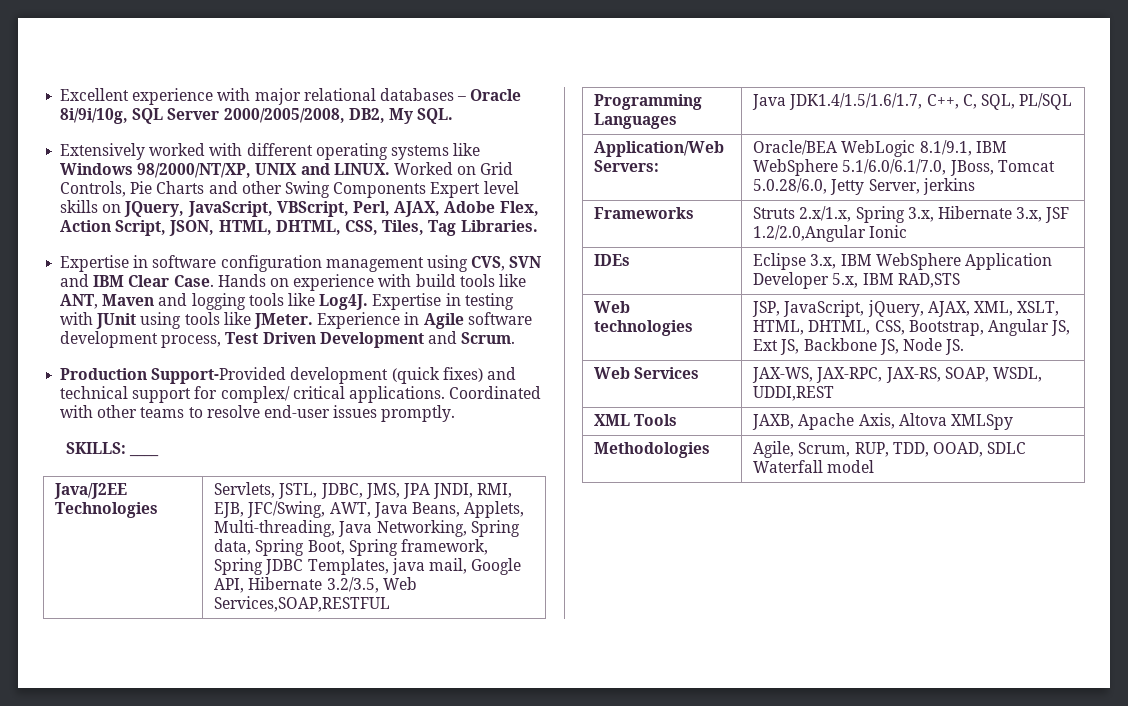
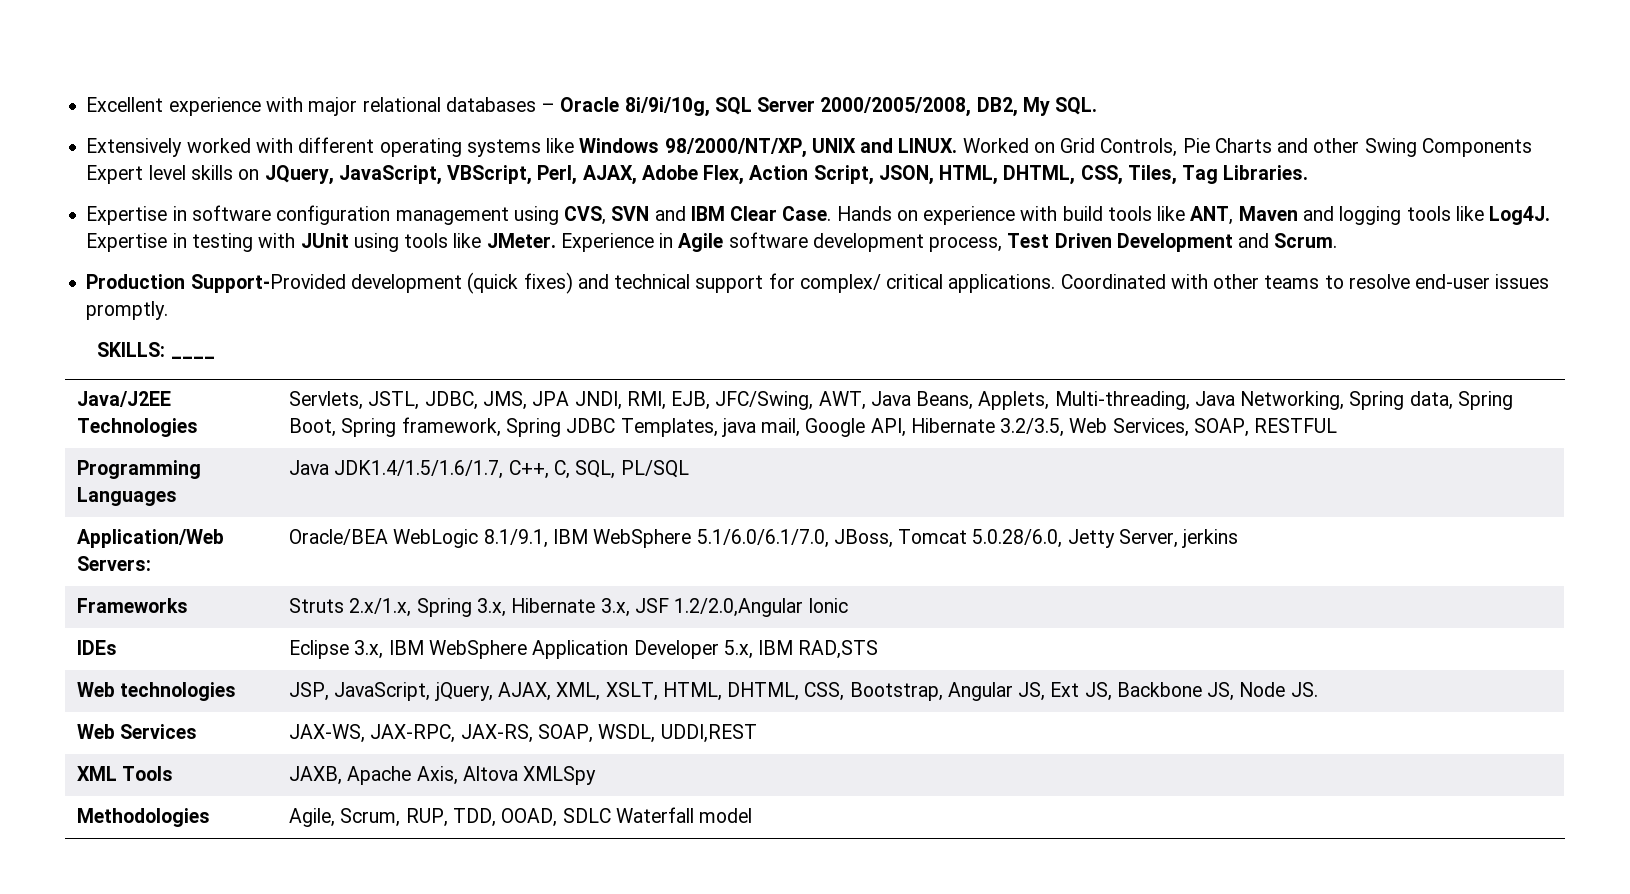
- Java/J2EE Technologies | Servlets, JSTL, JDBC, JMS, JPA JNDI, RMI, EJB, JFC/Swing, AWT, Java Beans, Applets, Multi-threading, Java Networking, Spring data, Spring Boot, Spring framework, Spring JDBC Templates, java mail, Google API, Hibernate 3.2/3.5, Web Services,SOAP,RESTFUL
+ Java/J2EE Technologies | Servlets, JSTL, JDBC, JMS, JPA JNDI, RMI, EJB, JFC/Swing, AWT, Java Beans, Applets, Multi-threading, Java Networking, Spring data, Spring Boot, Spring framework, Spring JDBC Templates, java mail, Google API, Hibernate 3.2/3.5, Web Services, SOAP, RESTFUL

